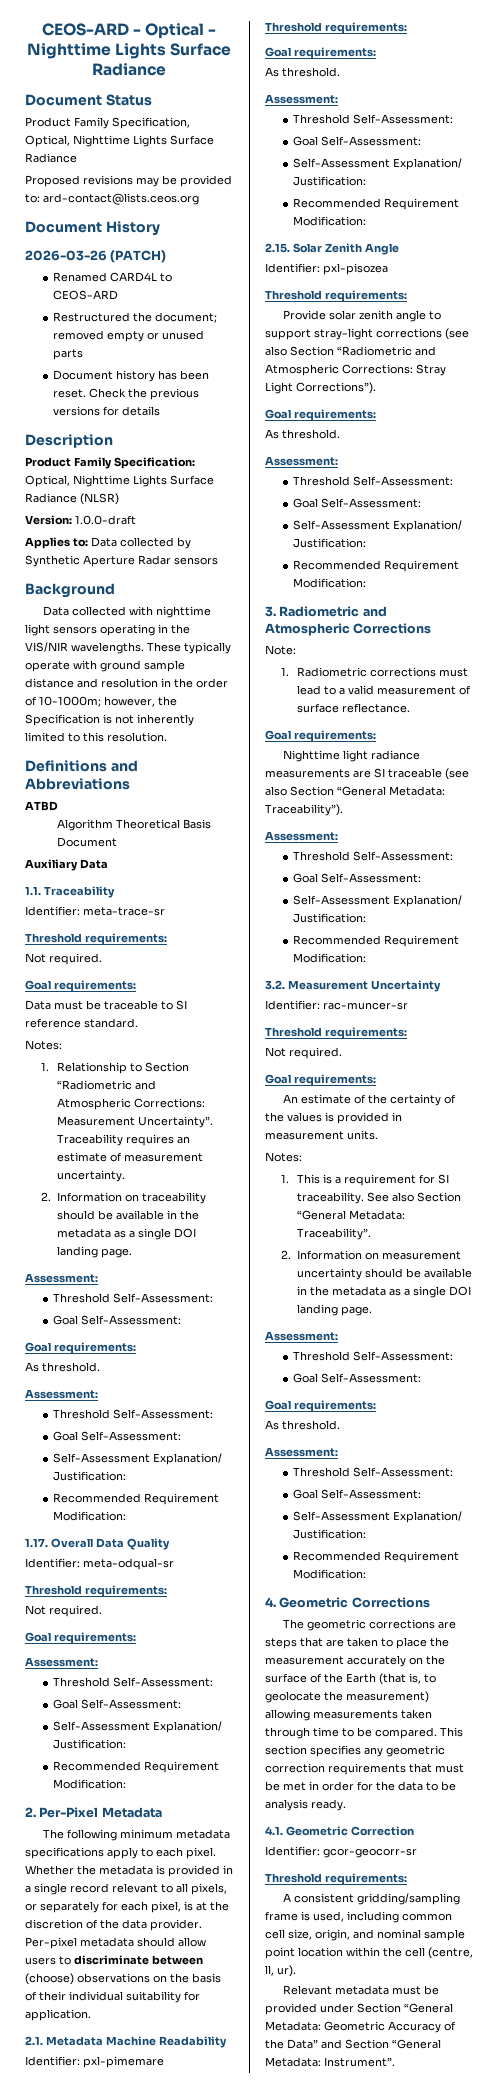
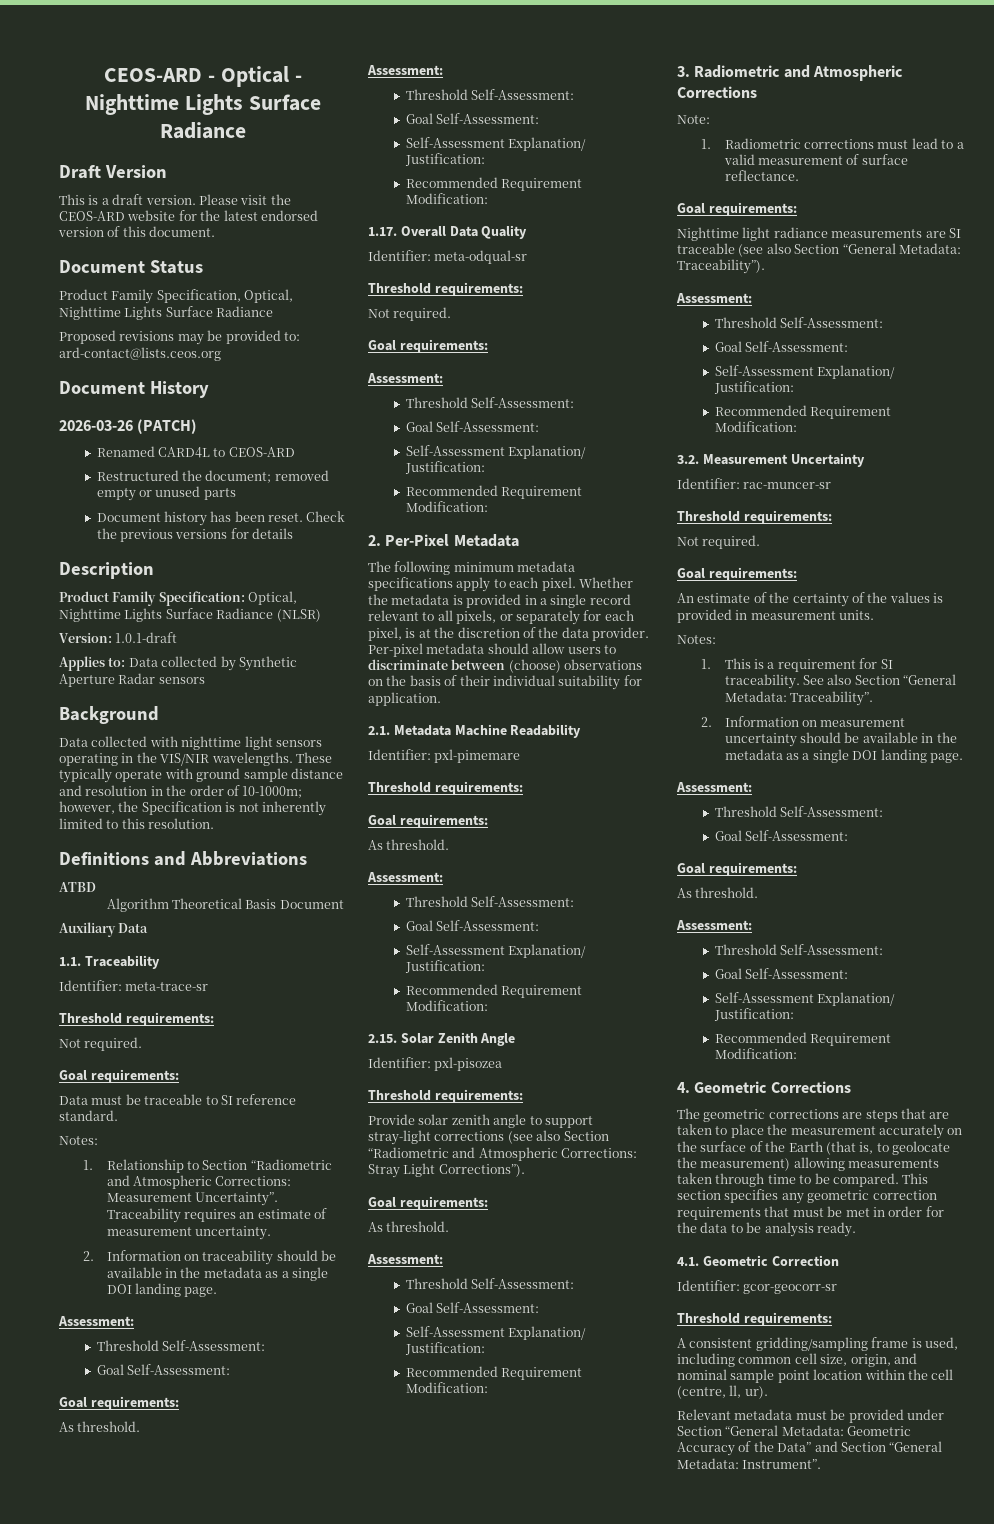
+ Draft Version
+ This is a draft version. Please visit the CEOS-ARD website for the latest endorsed version of this document.
- Version: 1.0.0-draft
+ Version: 1.0.1-draft

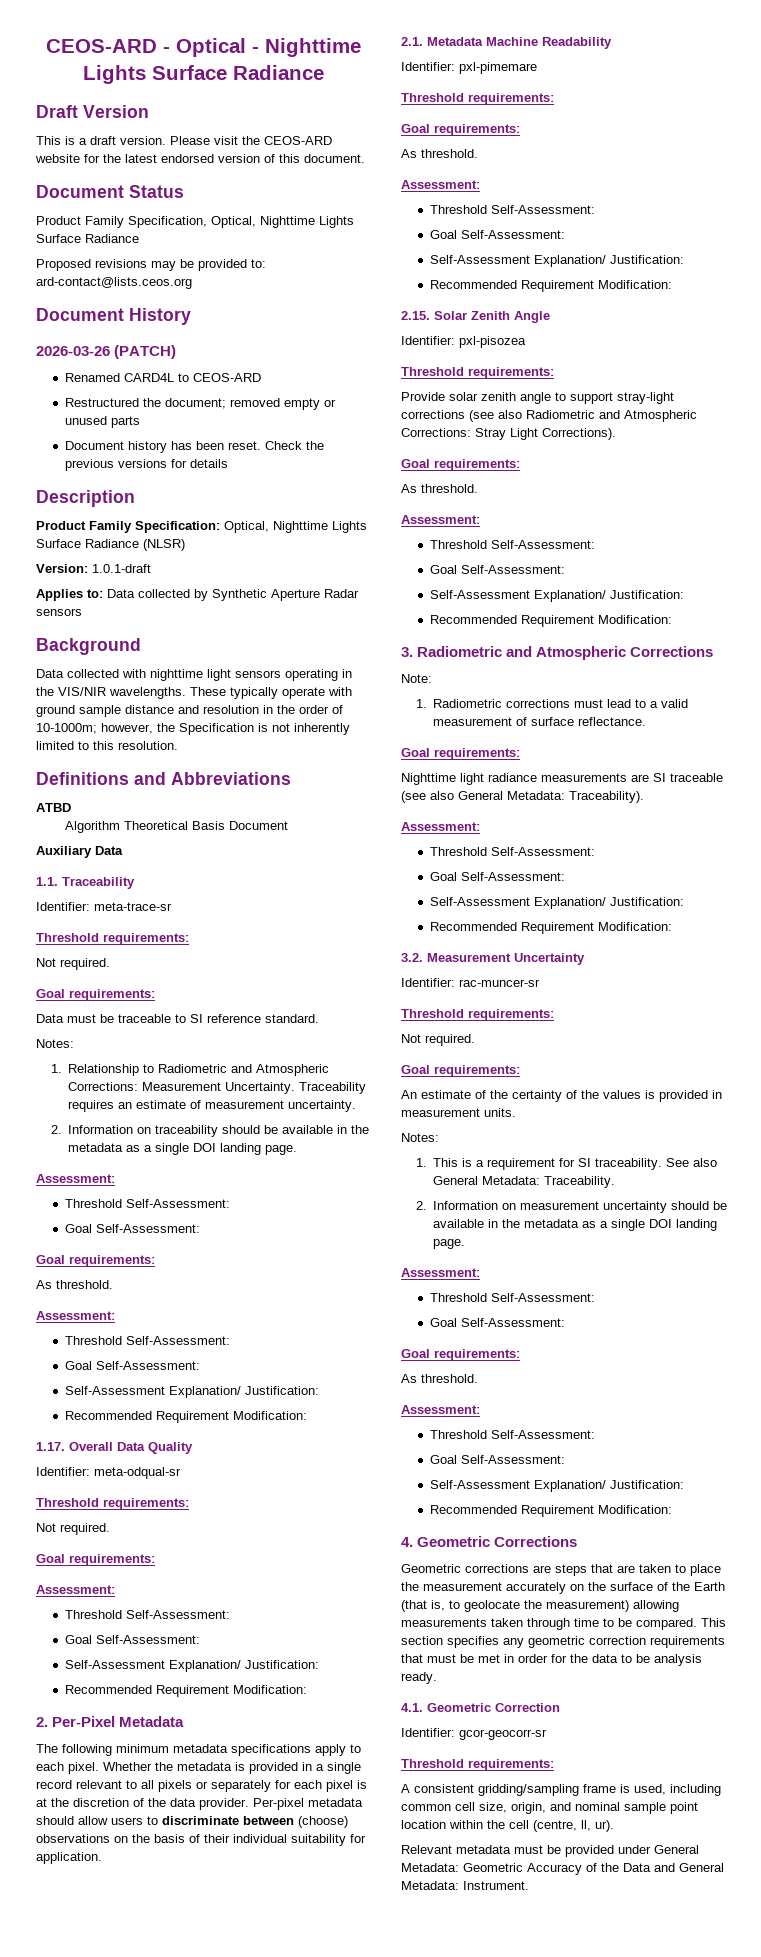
- 1. Relationship to Section “Radiometric and Atmospheric Corrections: Measurement Uncertainty”.
+ 1. Relationship to Radiometric and Atmospheric Corrections: Measurement Uncertainty.
- Whether the metadata is provided in a single record relevant to all pixels, or separately for each pixel, is at the discretion of the data provider.
+ Whether the metadata is provided in a single record relevant to all pixels or separately for each pixel is at the discretion of the data provider.
- Provide solar zenith angle to support stray-light corrections (see also Section “Radiometric and Atmospheric Corrections: Stray Light Corrections”).
+ Provide solar zenith angle to support stray-light corrections (see also Radiometric and Atmospheric Corrections: Stray Light Corrections).
- Nighttime light radiance measurements are SI traceable (see also Section “General Metadata: Traceability”).
+ Nighttime light radiance measurements are SI traceable (see also General Metadata: Traceability).
- See also Section “General Metadata: Traceability”.
+ See also General Metadata: Traceability.
- The geometric corrections are steps that are taken to place the measurement accurately on the surface of the Earth (that is, to geolocate the measurement) allowing measurements taken through time to be compared.
+ Geometric corrections are steps that are taken to place the measurement accurately on the surface of the Earth (that is, to geolocate the measurement) allowing measurements taken through time to be compared.
- Relevant metadata must be provided under Section “General Metadata: Geometric Accuracy of the Data” and Section “General Metadata: Instrument”.
+ Relevant metadata must be provided under General Metadata: Geometric Accuracy of the Data and General Metadata: Instrument.

